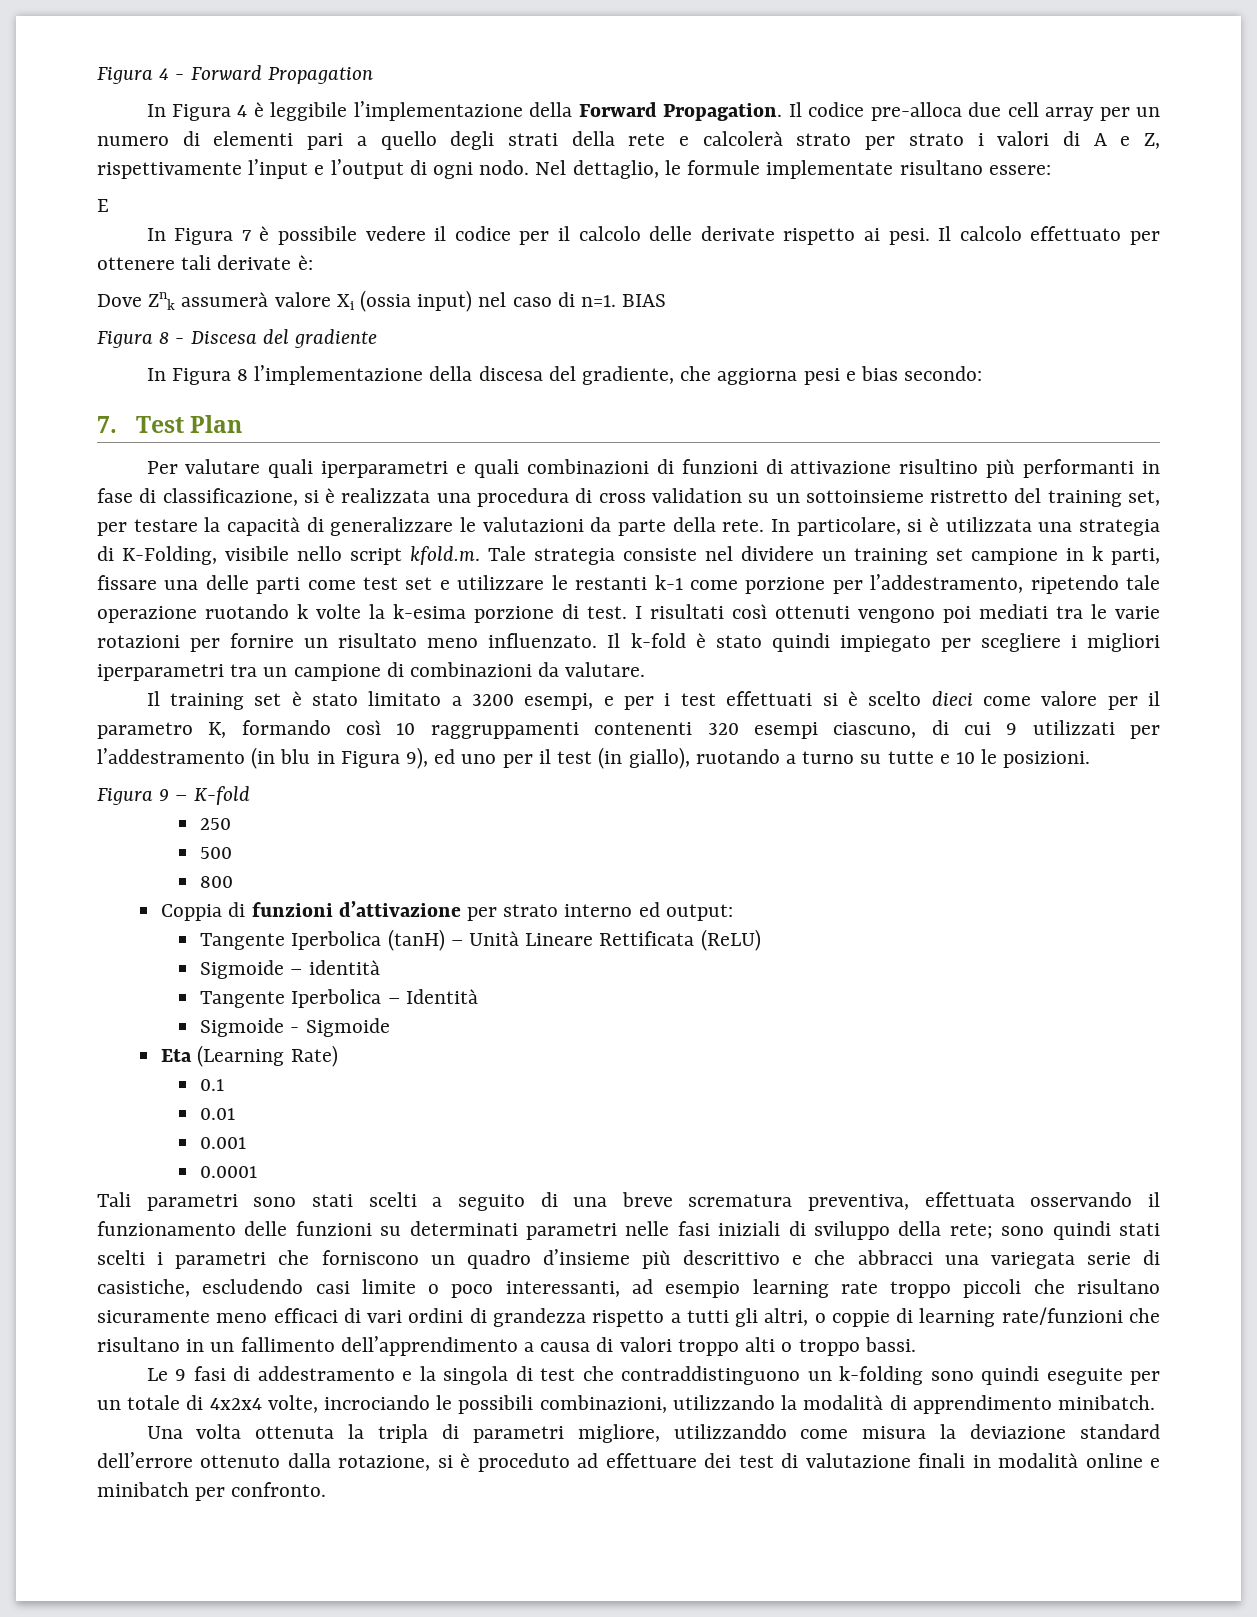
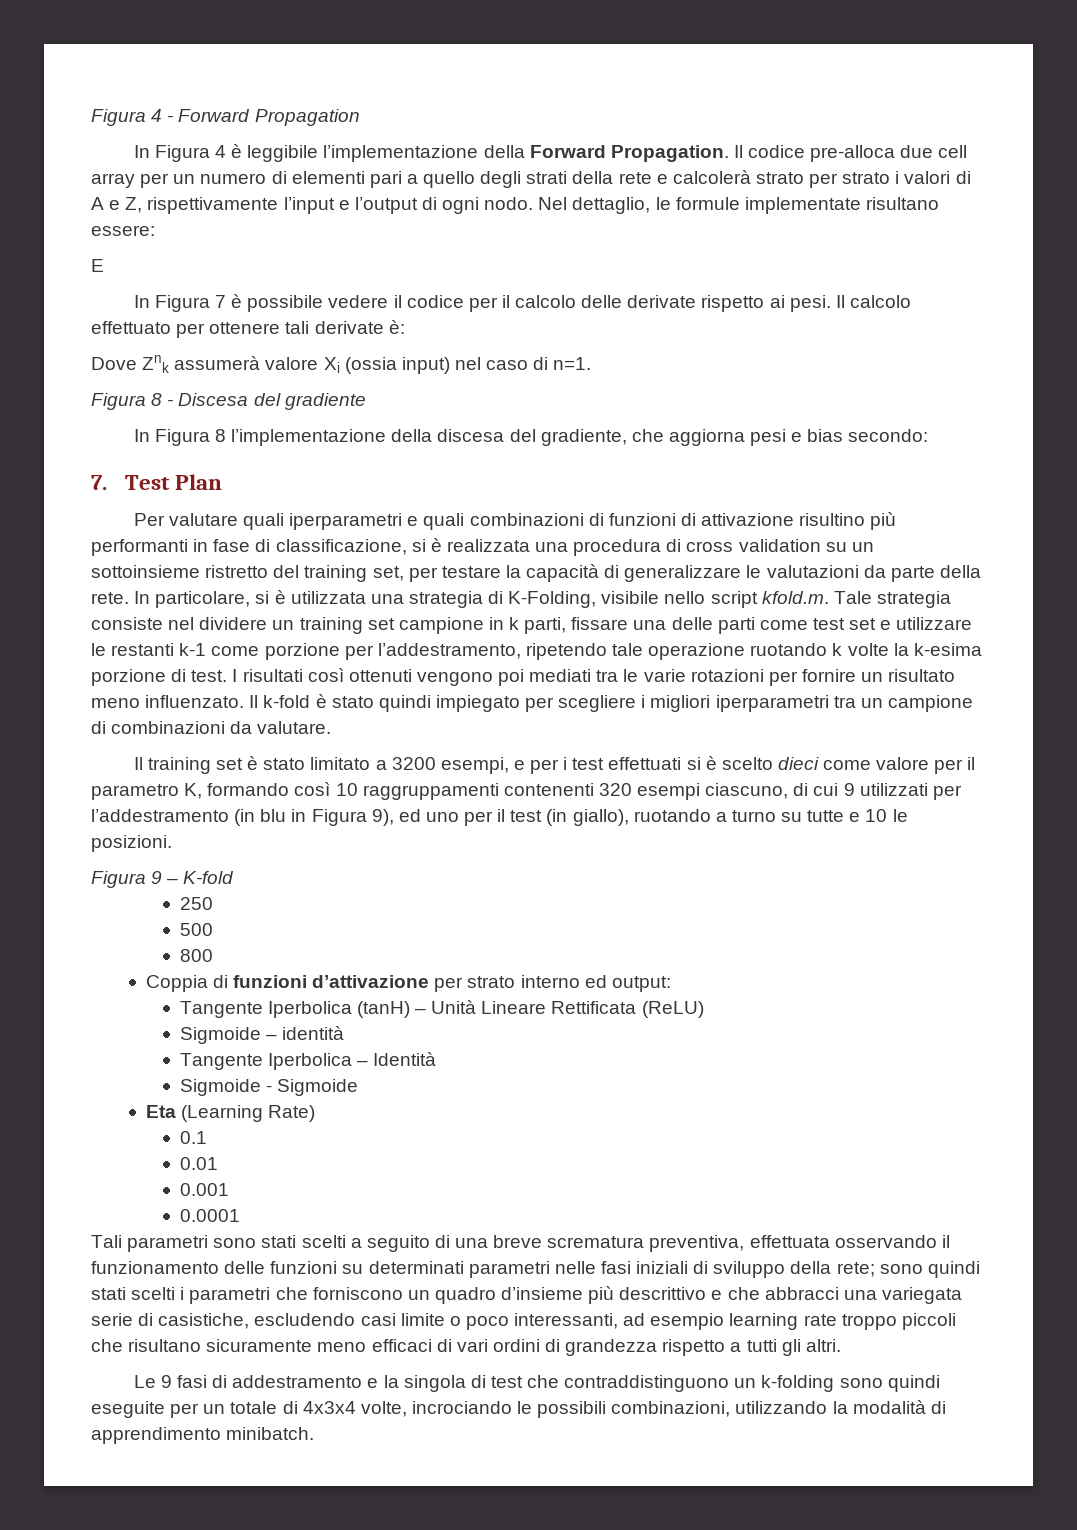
- BIAS
- sono quindi stati scelti i parametri che forniscono un quadro d’insieme più descrittivo e che abbracci una variegata serie di casistiche, escludendo casi limite o poco interessanti, ad esempio learning rate troppo piccoli che risultano sicuramente meno efficaci di vari ordini di grandezza rispetto a tutti gli altri, o coppie di learning rate/funzioni che risultano in un fallimento dell’apprendimento a causa di valori troppo alti o troppo bassi.
+ sono quindi stati scelti i parametri che forniscono un quadro d’insieme più descrittivo e che abbracci una variegata serie di casistiche, escludendo casi limite o poco interessanti, ad esempio learning rate troppo piccoli che risultano sicuramente meno efficaci di vari ordini di grandezza rispetto a tutti gli altri.
- Le 9 fasi di addestramento e la singola di test che contraddistinguono un k-folding sono quindi eseguite per un totale di 4x2x4 volte, incrociando le possibili combinazioni, utilizzando la modalità di apprendimento minibatch.
+ Le 9 fasi di addestramento e la singola di test che contraddistinguono un k-folding sono quindi eseguite per un totale di 4x3x4 volte, incrociando le possibili combinazioni, utilizzando la modalità di apprendimento minibatch.
- Una volta ottenuta la tripla di parametri migliore, utilizzanddo come misura la deviazione standard dell’errore ottenuto dalla rotazione, si è proceduto ad effettuare dei test di valutazione finali in modalità online e minibatch per confronto.

